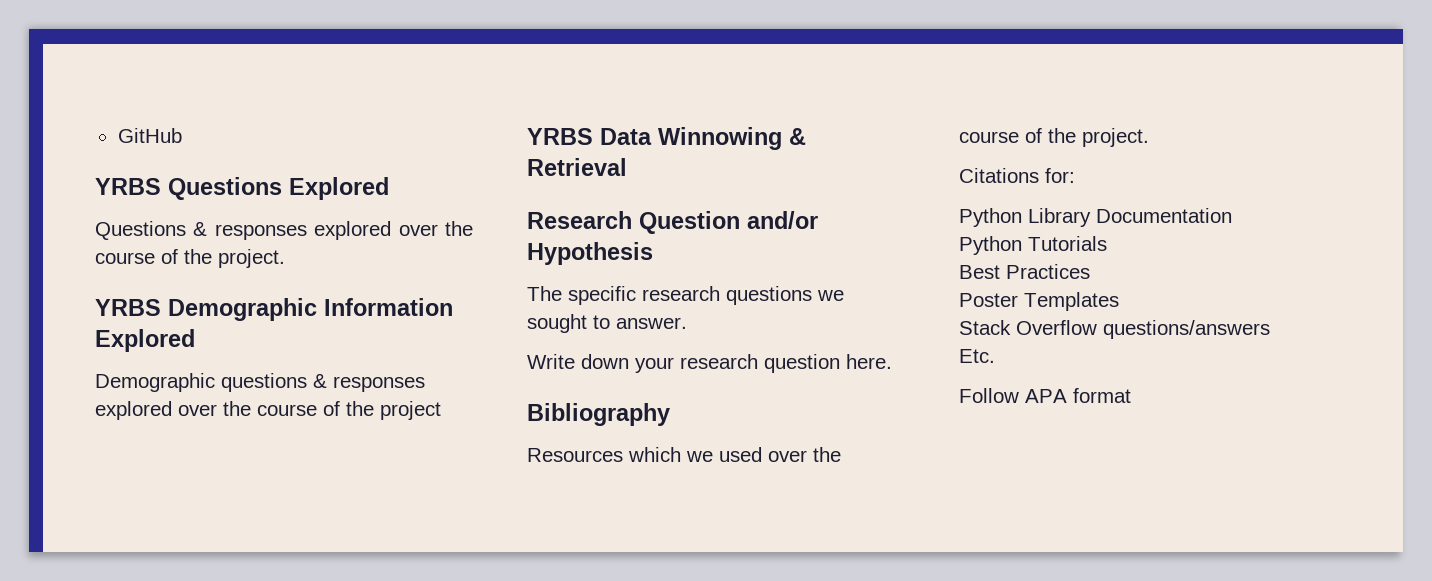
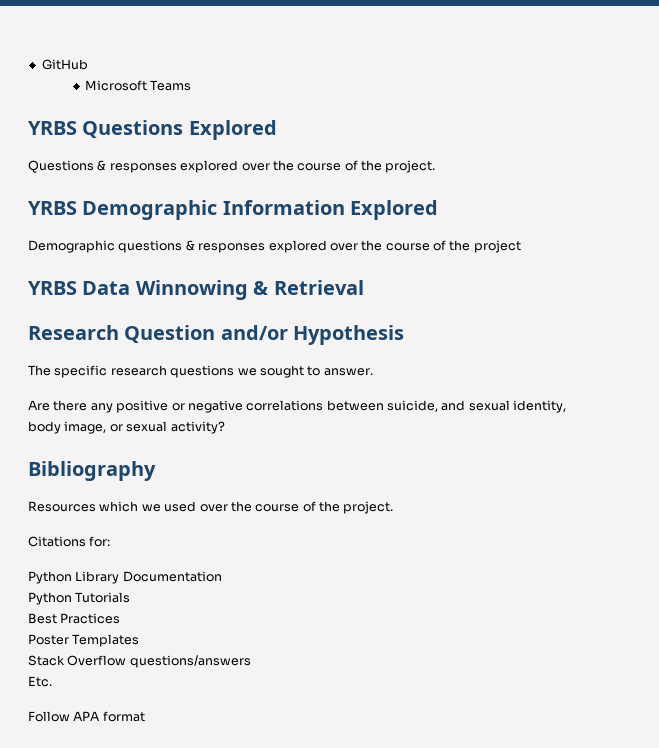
+ Microsoft Teams
- Write down your research question here.
+ Are there any positive or negative correlations between suicide, and sexual identity,
+ body image, or sexual activity?

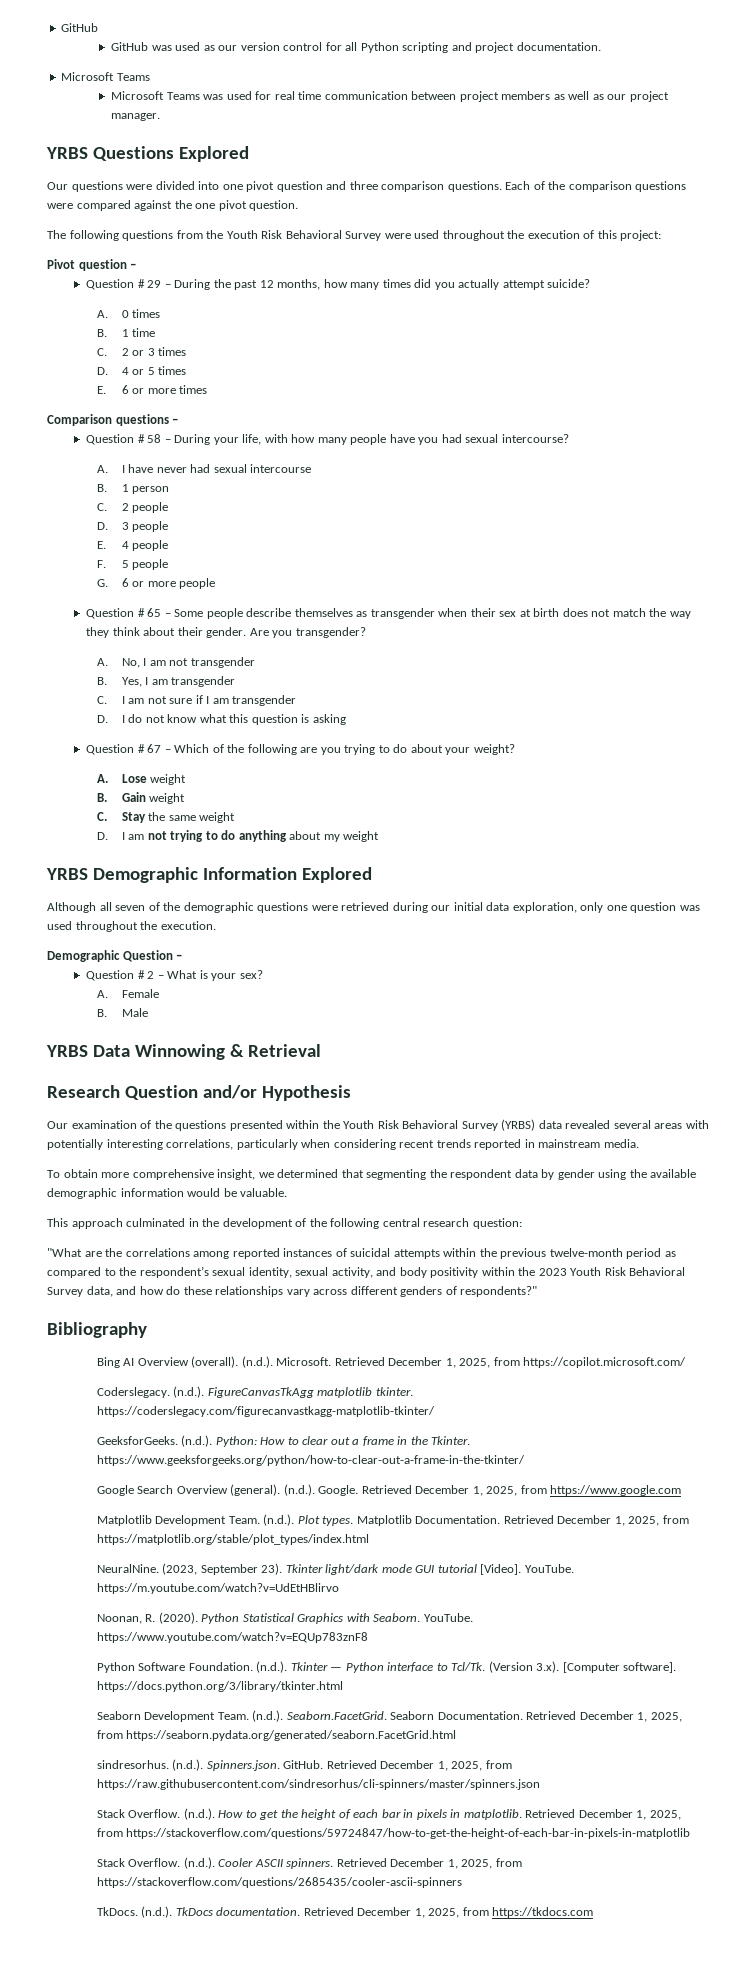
+ GitHub was used as our version control for all Python scripting and project documentation.
  Microsoft Teams
+ Microsoft Teams was used for real time communication between project members as well as our project manager.
  YRBS Questions Explored
- Questions & responses explored over the course of the project.
+ Our questions were divided into one pivot question and three comparison questions. Each of the comparison questions were compared against the one pivot question.
+ The following questions from the Youth Risk Behavioral Survey were used throughout the execution of this project:
+ Pivot question –
+ Question # 29 – During the past 12 months, how many times did you actually attempt suicide?
+ A. 0 times
+ B. 1 time
+ C. 2 or 3 times
+ D. 4 or 5 times
+ E. 6 or more times
+ Comparison questions –
+ Question # 58 – During your life, with how many people have you had sexual intercourse?
+ A. I have never had sexual intercourse
+ B. 1 person
+ C. 2 people
+ D. 3 people
+ E. 4 people
+ F. 5 people
+ G. 6 or more people
+ Question # 65 – Some people describe themselves as transgender when their sex at birth does not match the way they think about their gender. Are you transgender?
+ A. No, I am not transgender
+ B. Yes, I am transgender
+ C. I am not sure if I am transgender
+ D. I do not know what this question is asking
+ Question # 67 – Which of the following are you trying to do about your weight?
+ A. Lose weight
+ B. Gain weight
+ C. Stay the same weight
+ D. I am not trying to do anything about my weight
  YRBS Demographic Information Explored
- Demographic questions & responses explored over the course of the project
+ Although all seven of the demographic questions were retrieved during our initial data exploration, only one question was used throughout the execution.
+ Demographic Question –
+ Question # 2 – What is your sex?
+ A. Female
+ B. Male
- The specific research questions we sought to answer.
- Are there any positive or negative correlations between suicide, and sexual identity,
- body image, or sexual activity?
+ Our examination of the questions presented within the Youth Risk Behavioral Survey (YRBS) data revealed several areas with potentially interesting correlations, particularly when considering recent trends reported in mainstream media.
+ To obtain more comprehensive insight, we determined that segmenting the respondent data by gender using the available demographic information would be valuable.
+ This approach culminated in the development of the following central research question:
+ "What are the correlations among reported instances of suicidal attempts within the previous twelve-month period as compared to the respondent’s sexual identity, sexual activity, and body positivity within the 2023 Youth Risk Behavioral Survey data, and how do these relationships vary across different genders of respondents?"
  Bibliography
- Resources which we used over the course of the project.
- Citations for:
- Python Library Documentation
- Python Tutorials
- Best Practices
- Poster Templates
- Stack Overflow questions/answers
- Etc.
- Follow APA format
+ Bing AI Overview (overall). (n.d.). Microsoft. Retrieved December 1, 2025, from https://copilot.microsoft.com/
+ Coderslegacy. (n.d.). FigureCanvasTkAgg matplotlib tkinter. https://coderslegacy.com/figurecanvastkagg-matplotlib-tkinter/
+ GeeksforGeeks. (n.d.). Python: How to clear out a frame in the Tkinter. https://www.geeksforgeeks.org/python/how-to-clear-out-a-frame-in-the-tkinter/
+ Google Search Overview (general). (n.d.). Google. Retrieved December 1, 2025, from https://www.google.com
+ Matplotlib Development Team. (n.d.). Plot types. Matplotlib Documentation. Retrieved December 1, 2025, from https://matplotlib.org/stable/plot_types/index.html
+ NeuralNine. (2023, September 23). Tkinter light/dark mode GUI tutorial [Video]. YouTube. https://m.youtube.com/watch?v=UdEtHBlirvo
+ Noonan, R. (2020). Python Statistical Graphics with Seaborn. YouTube. https://www.youtube.com/watch?v=EQUp783znF8
+ Python Software Foundation. (n.d.). Tkinter — Python interface to Tcl/Tk. (Version 3.x). [Computer software]. https://docs.python.org/3/library/tkinter.html
+ Seaborn Development Team. (n.d.). Seaborn.FacetGrid. Seaborn Documentation. Retrieved December 1, 2025, from https://seaborn.pydata.org/generated/seaborn.FacetGrid.html
+ sindresorhus. (n.d.). Spinners.json. GitHub. Retrieved December 1, 2025, from https://raw.githubusercontent.com/sindresorhus/cli-spinners/master/spinners.json
+ Stack Overflow. (n.d.). How to get the height of each bar in pixels in matplotlib. Retrieved December 1, 2025, from https://stackoverflow.com/questions/59724847/how-to-get-the-height-of-each-bar-in-pixels-in-matplotlib
+ Stack Overflow. (n.d.). Cooler ASCII spinners. Retrieved December 1, 2025, from https://stackoverflow.com/questions/2685435/cooler-ascii-spinners
+ TkDocs. (n.d.). TkDocs documentation. Retrieved December 1, 2025, from https://tkdocs.com

